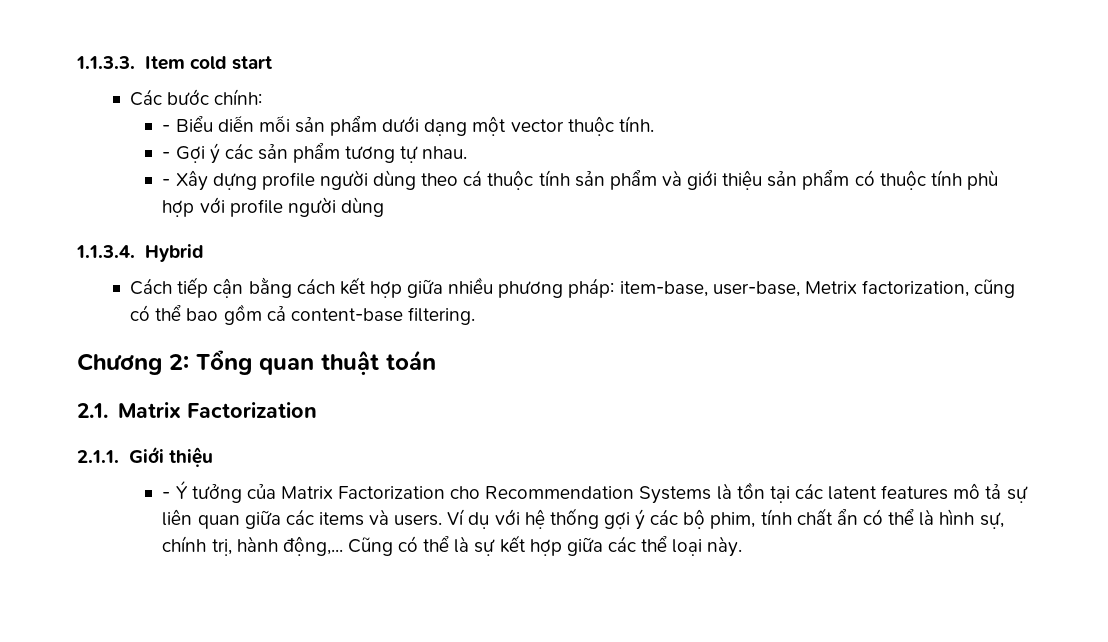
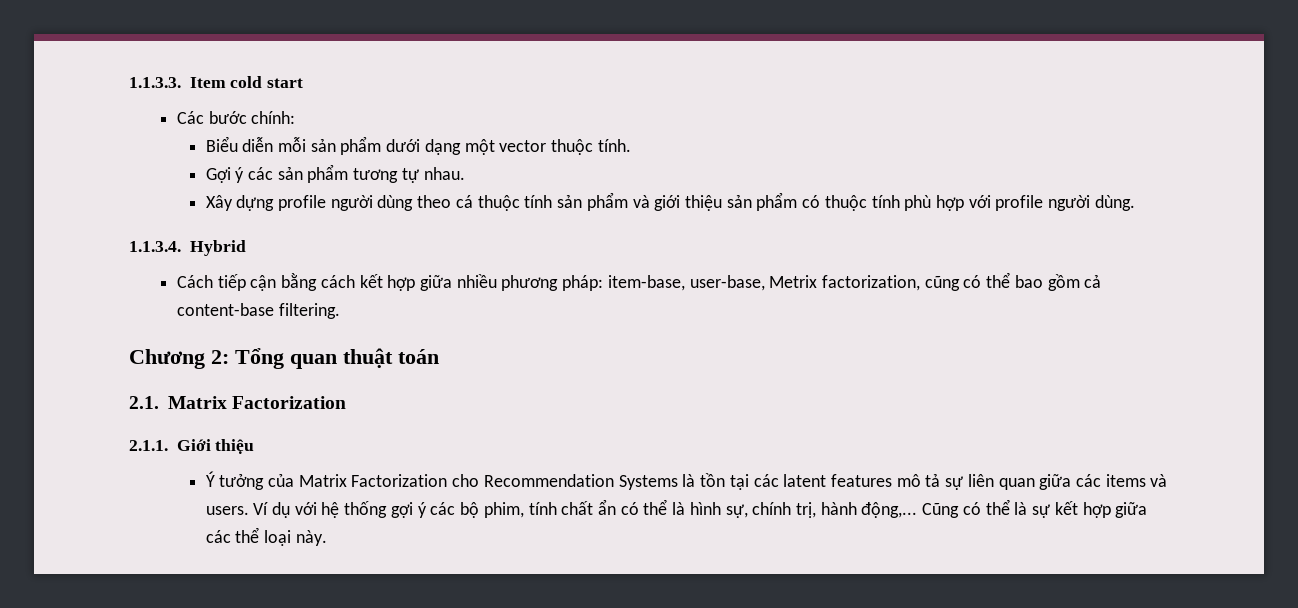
- - Biểu diễn mỗi sản phẩm dưới dạng một vector thuộc tính.
+ Biểu diễn mỗi sản phẩm dưới dạng một vector thuộc tính.
- - Gợi ý các sản phẩm tương tự nhau.
+ Gợi ý các sản phẩm tương tự nhau.
- - Xây dựng profile người dùng theo cá thuộc tính sản phẩm và giới thiệu sản phẩm có thuộc tính phù hợp với profile người dùng
+ Xây dựng profile người dùng theo cá thuộc tính sản phẩm và giới thiệu sản phẩm có thuộc tính phù hợp với profile người dùng.
- - Ý tưởng của Matrix Factorization cho Recommendation Systems là tồn tại các latent features mô tả sự liên quan giữa các items và users.
+ Ý tưởng của Matrix Factorization cho Recommendation Systems là tồn tại các latent features mô tả sự liên quan giữa các items và users.

